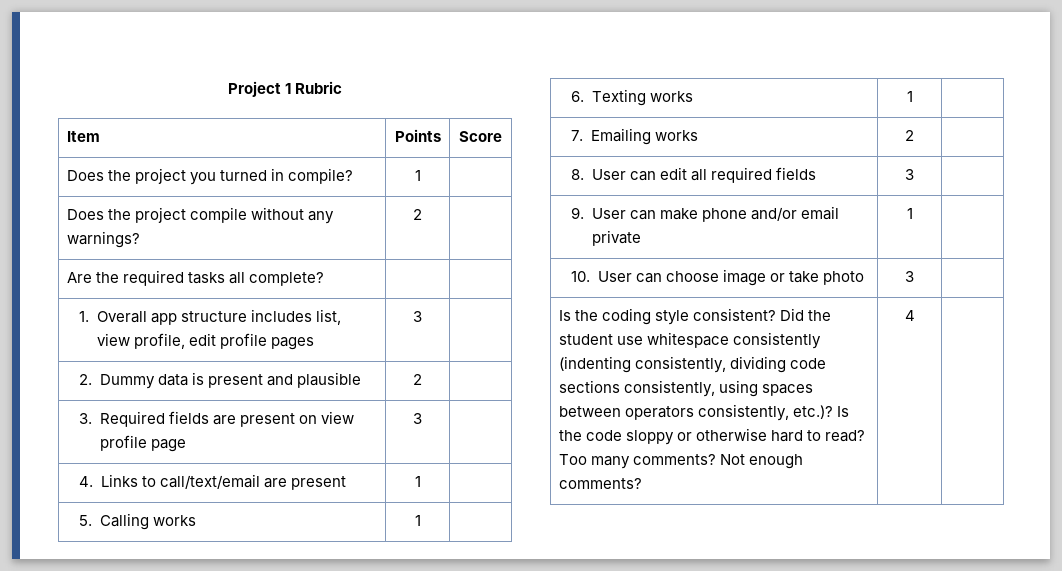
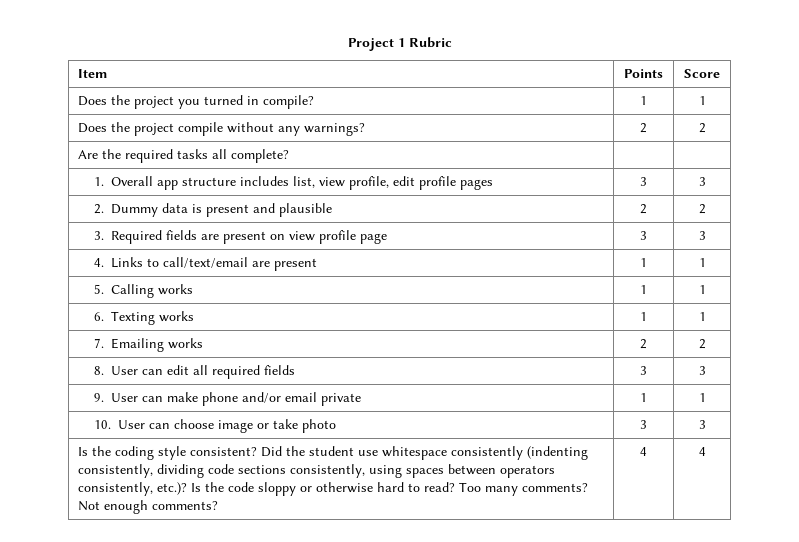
- Does the project you turned in compile? | 1 |
+ Does the project you turned in compile? | 1 | 1
- Does the project compile without any warnings? | 2 |
+ Does the project compile without any warnings? | 2 | 2
- 1. Overall app structure includes list, view profile, edit profile pages | 3 |
+ 1. Overall app structure includes list, view profile, edit profile pages | 3 | 3
- 2. Dummy data is present and plausible | 2 |
+ 2. Dummy data is present and plausible | 2 | 2
- 3. Required fields are present on view profile page | 3 |
+ 3. Required fields are present on view profile page | 3 | 3
- 4. Links to call/text/email are present | 1 |
+ 4. Links to call/text/email are present | 1 | 1
- 5. Calling works | 1 |
+ 5. Calling works | 1 | 1
- 6. Texting works | 1 |
+ 6. Texting works | 1 | 1
- 7. Emailing works | 2 |
+ 7. Emailing works | 2 | 2
- 8. User can edit all required fields | 3 |
+ 8. User can edit all required fields | 3 | 3
- 9. User can make phone and/or email private | 1 |
+ 9. User can make phone and/or email private | 1 | 1
- 10. User can choose image or take photo | 3 |
+ 10. User can choose image or take photo | 3 | 3
- Is the coding style consistent? Did the student use whitespace consistently (indenting consistently, dividing code sections consistently, using spaces between operators consistently, etc.)? Is the code sloppy or otherwise hard to read? Too many comments? Not enough comments? | 4 |
+ Is the coding style consistent? Did the student use whitespace consistently (indenting consistently, dividing code sections consistently, using spaces between operators consistently, etc.)? Is the code sloppy or otherwise hard to read? Too many comments? Not enough comments? | 4 | 4

